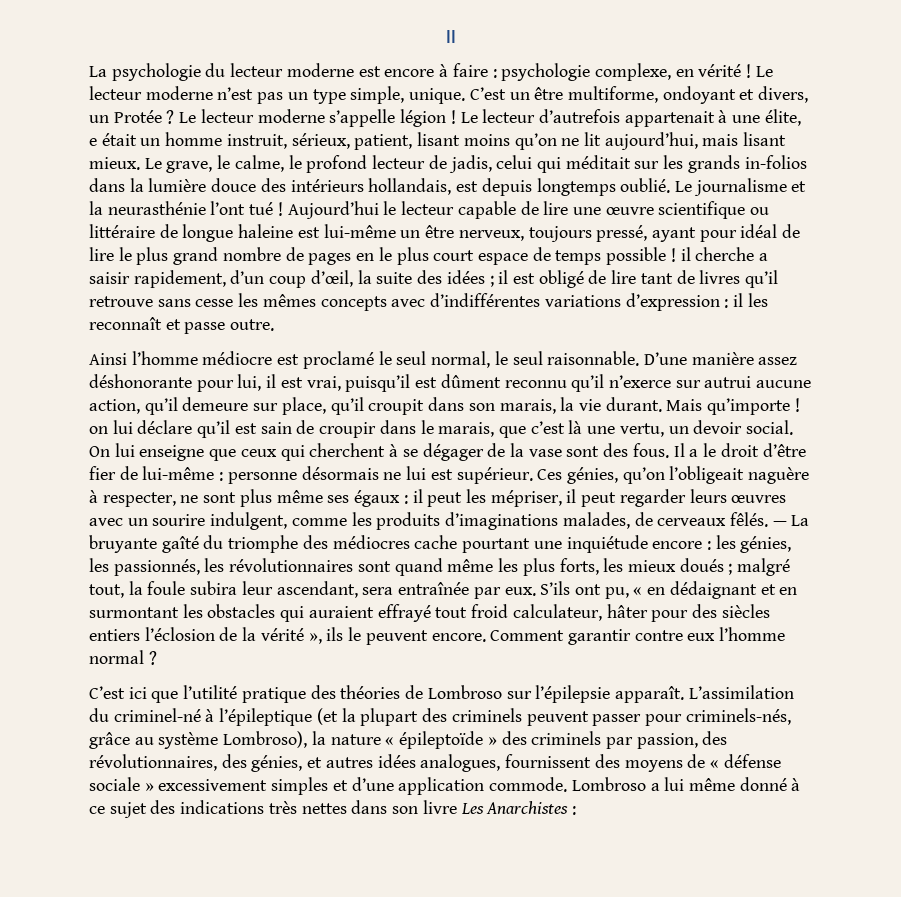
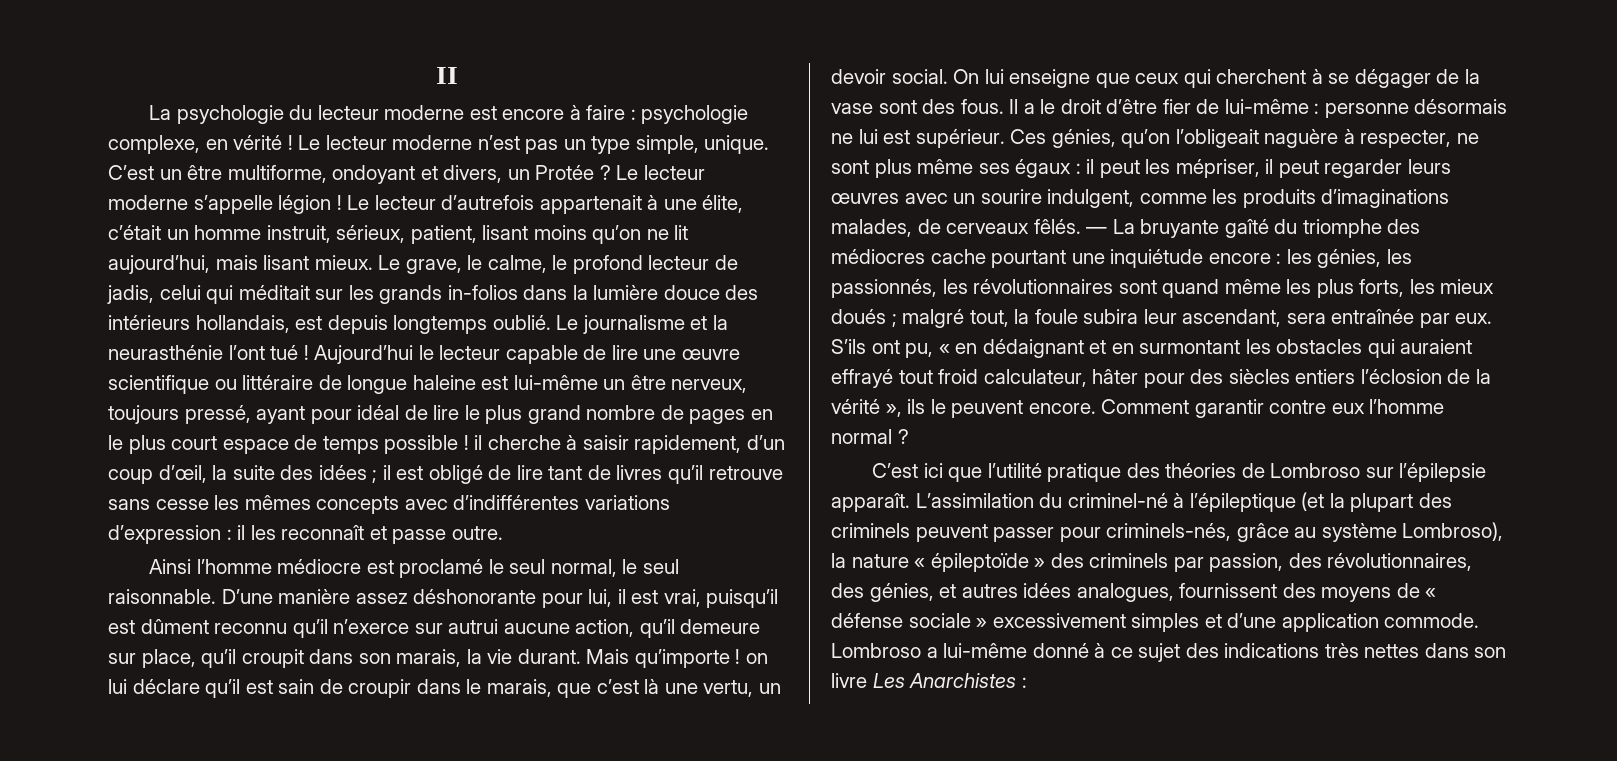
- Le lecteur d’autrefois appartenait à une élite, e était un homme instruit, sérieux, patient, lisant moins qu’on ne lit aujourd’hui, mais lisant mieux.
+ Le lecteur d’autrefois appartenait à une élite, c’était un homme instruit, sérieux, patient, lisant moins qu’on ne lit aujourd’hui, mais lisant mieux.
- Aujourd’hui le lecteur capable de lire une œuvre scientifique ou littéraire de longue haleine est lui-même un être nerveux, toujours pressé, ayant pour idéal de lire le plus grand nombre de pages en le plus court espace de temps possible ! il cherche a saisir rapidement, d’un coup d’œil, la suite des idées ;
+ Aujourd’hui le lecteur capable de lire une œuvre scientifique ou littéraire de longue haleine est lui-même un être nerveux, toujours pressé, ayant pour idéal de lire le plus grand nombre de pages en le plus court espace de temps possible ! il cherche à saisir rapidement, d’un coup d’œil, la suite des idées ;
- Lombroso a lui même donné à ce sujet des indications très nettes dans son livre Les Anarchistes :
+ Lombroso a lui-même donné à ce sujet des indications très nettes dans son livre Les Anarchistes :

